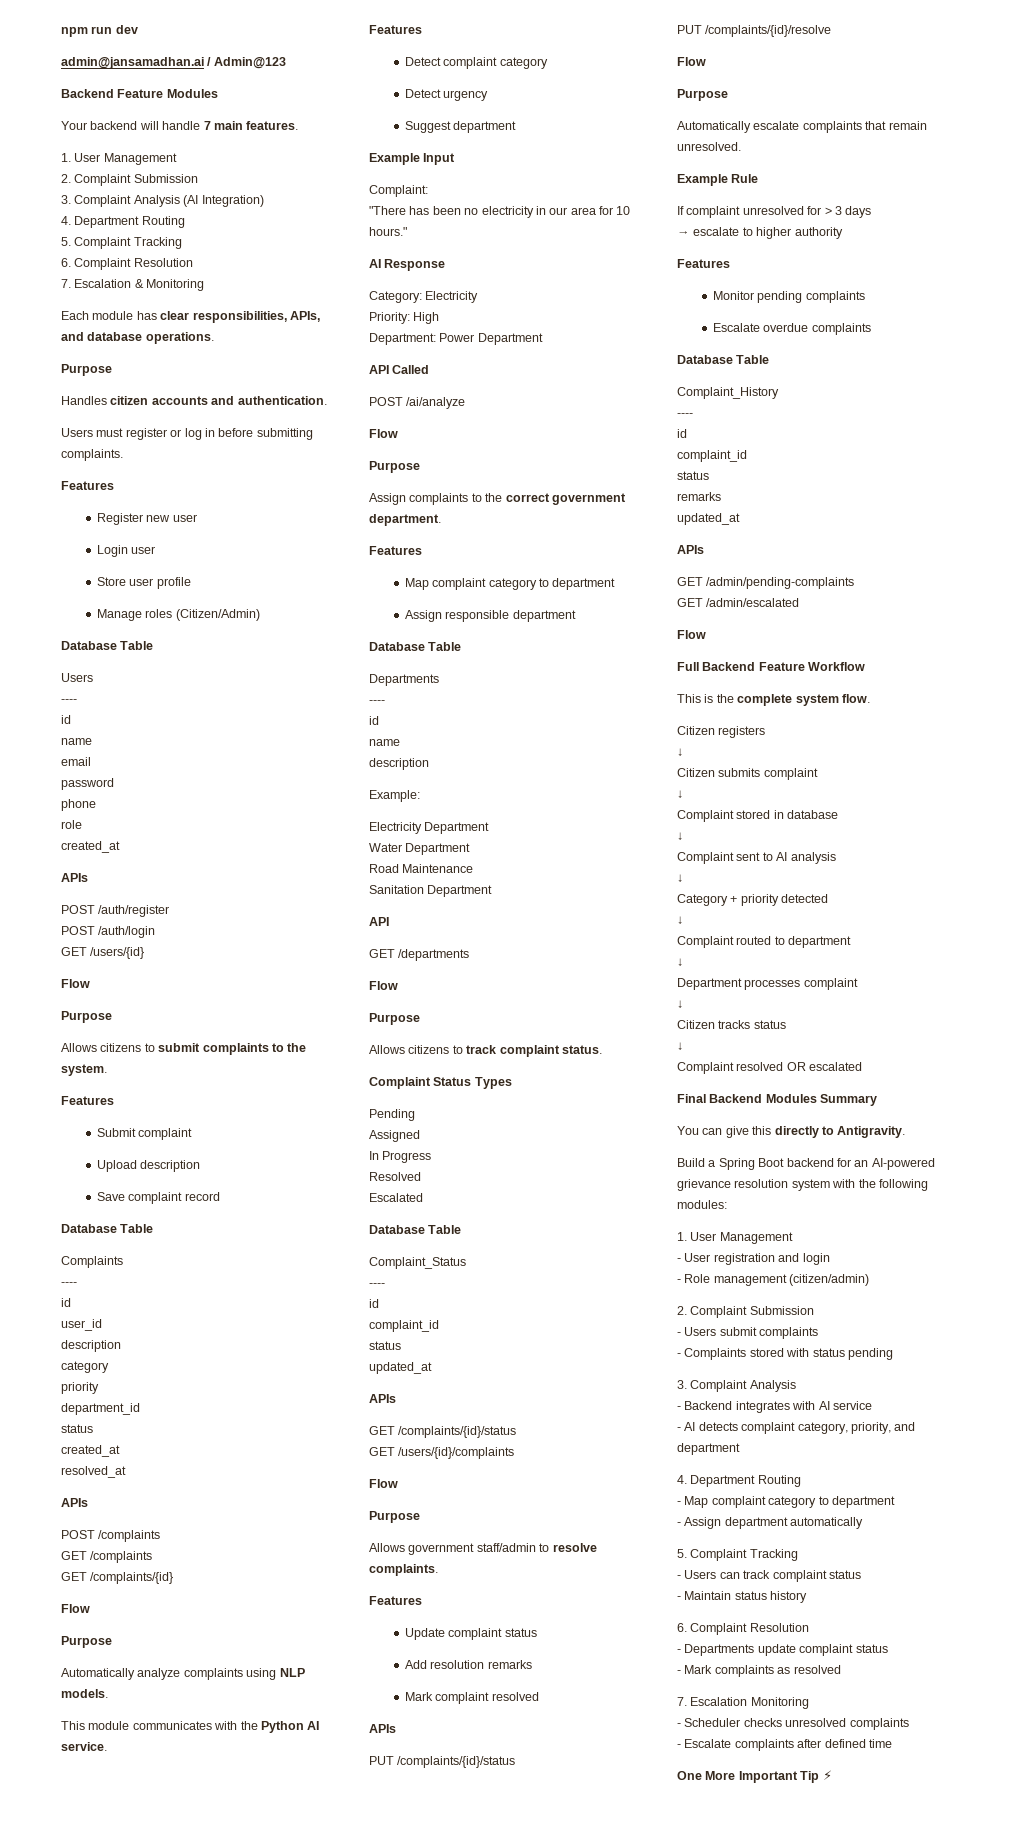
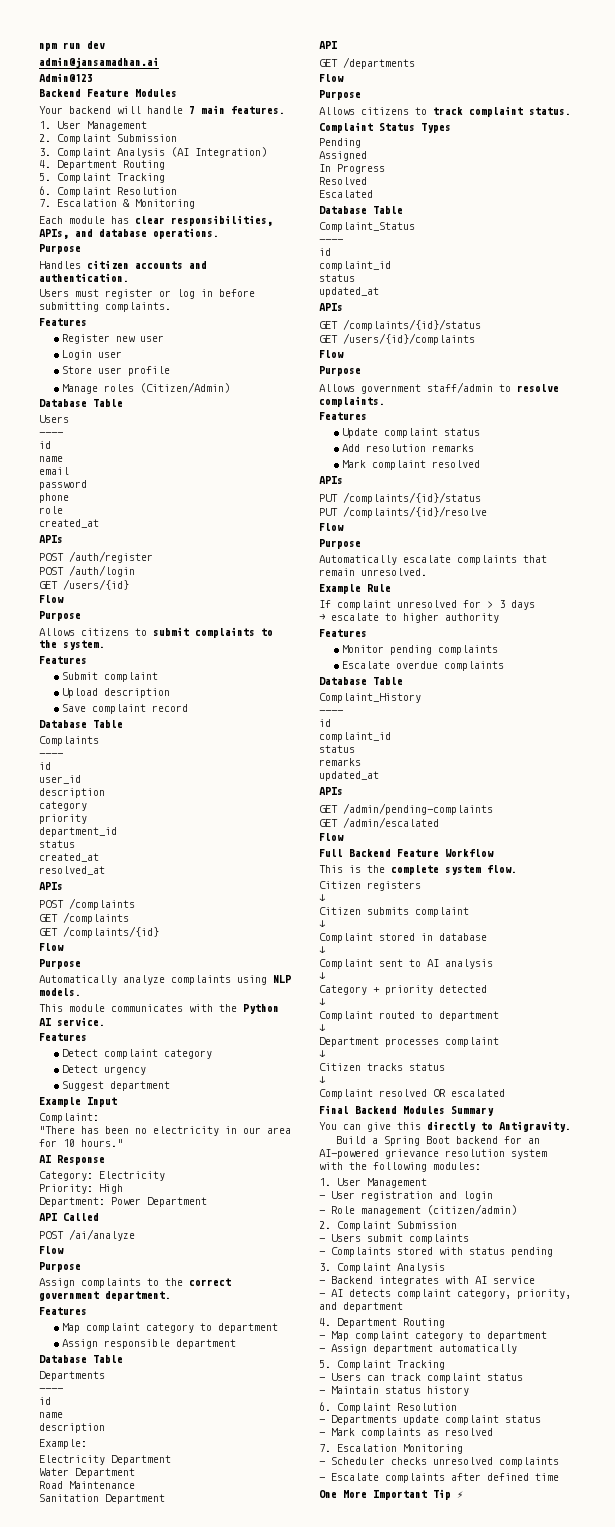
- admin@jansamadhan.ai / Admin@123
+ admin@jansamadhan.ai
+ Admin@123

